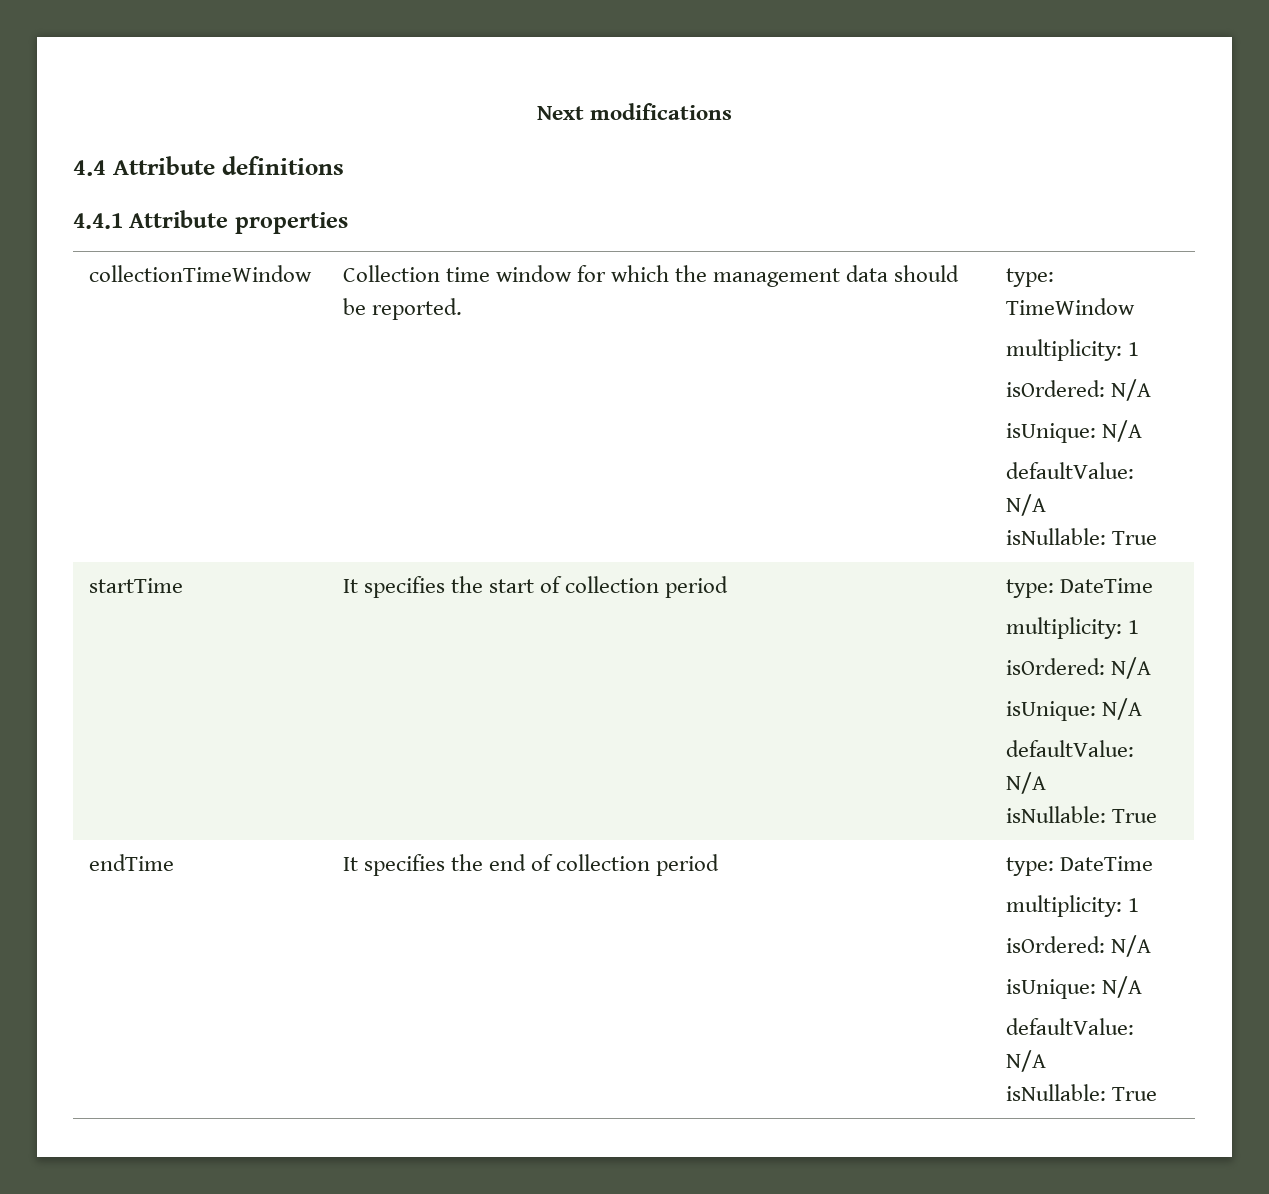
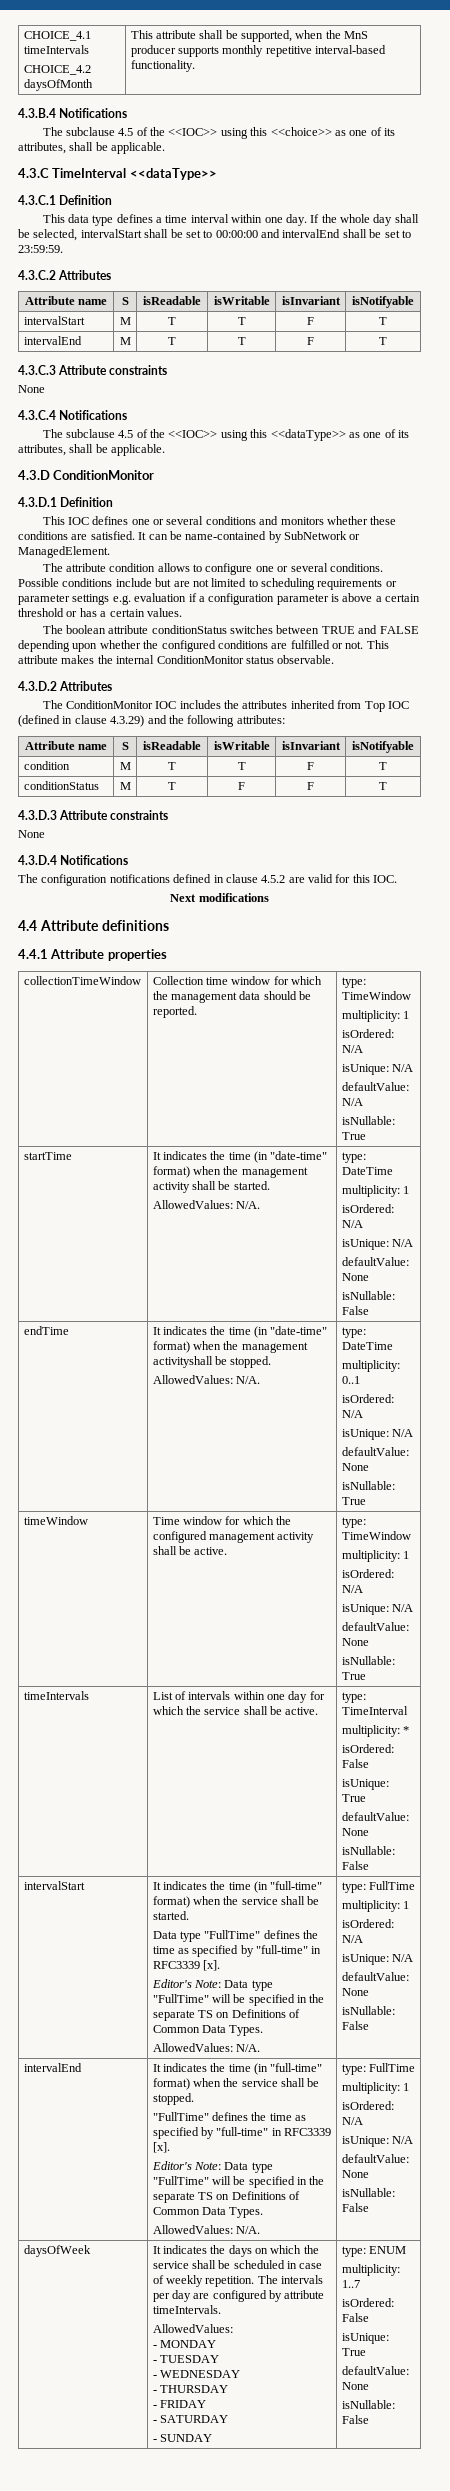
+ CHOICE_4.1 timeIntervals
+ CHOICE_4.2 daysOfMonth | This attribute shall be supported, when the MnS producer supports monthly repetitive interval-based functionality.
+ 4.3.B.4 Notifications
+ The subclause 4.5 of the <<IOC>> using this <<choice>> as one of its attributes, shall be applicable.
+ 4.3.C TimeInterval <<dataType>>
+ 4.3.C.1 Definition
+ This data type defines a time interval within one day. If the whole day shall be selected, intervalStart shall be set to 00:00:00 and intervalEnd shall be set to 23:59:59.
+ 4.3.C.2 Attributes
+ Attribute name | S | isReadable | isWritable | isInvariant | isNotifyable
+ intervalStart | M | T | T | F | T
+ intervalEnd | M | T | T | F | T
+ 4.3.C.3 Attribute constraints
+ None
+ 4.3.C.4 Notifications
+ The subclause 4.5 of the <<IOC>> using this <<dataType>> as one of its attributes, shall be applicable.
+ 4.3.D ConditionMonitor
+ 4.3.D.1 Definition
+ This IOC defines one or several conditions and monitors whether these conditions are satisfied. It can be name-contained by SubNetwork or ManagedElement.
+ The attribute condition allows to configure one or several conditions. Possible conditions include but are not limited to scheduling requirements or parameter settings e.g. evaluation if a configuration parameter is above a certain threshold or has a certain values.
+ The boolean attribute conditionStatus switches between TRUE and FALSE depending upon whether the configured conditions are fulfilled or not. This attribute makes the internal ConditionMonitor status observable.
+ 4.3.D.2 Attributes
+ The ConditionMonitor IOC includes the attributes inherited from Top IOC (defined in clause 4.3.29) and the following attributes:
+ Attribute name | S | isReadable | isWritable | isInvariant | isNotifyable
+ condition | M | T | T | F | T
+ conditionStatus | M | T | F | F | T
+ 4.3.D.3 Attribute constraints
+ None
+ 4.3.D.4 Notifications
+ The configuration notifications defined in clause 4.5.2 are valid for this IOC.
- startTime | It specifies the start of collection period | type: DateTime
+ startTime | It indicates the time (in "date-time" format) when the management activity shall be started.
+ AllowedValues: N/A. | type: DateTime
  multiplicity: 1
  isOrdered: N/A
  isUnique: N/A
- defaultValue: N/A
+ defaultValue: None
+ isNullable: False
+ endTime | It indicates the time (in "date-time" format) when the management activityshall be stopped.
+ AllowedValues: N/A. | type: DateTime
+ multiplicity: 0..1
+ isOrdered: N/A
+ isUnique: N/A
+ defaultValue: None
  isNullable: True
- endTime | It specifies the end of collection period | type: DateTime
+ timeWindow | Time window for which the configured management activity shall be active. | type: TimeWindow
  multiplicity: 1
  isOrdered: N/A
  isUnique: N/A
- defaultValue: N/A
+ defaultValue: None
  isNullable: True
+ timeIntervals | List of intervals within one day for which the service shall be active. | type: TimeInterval
+ multiplicity: *
+ isOrdered: False
+ isUnique: True
+ defaultValue: None
+ isNullable: False
+ intervalStart | It indicates the time (in "full-time" format) when the service shall be started.
+ Data type "FullTime" defines the time as specified by "full-time" in RFC3339 [x].
+ Editor's Note: Data type "FullTime" will be specified in the separate TS on Definitions of Common Data Types.
+ AllowedValues: N/A. | type: FullTime
+ multiplicity: 1
+ isOrdered: N/A
+ isUnique: N/A
+ defaultValue: None
+ isNullable: False
+ intervalEnd | It indicates the time (in "full-time" format) when the service shall be stopped.
+ "FullTime" defines the time as specified by "full-time" in RFC3339 [x].
+ Editor's Note: Data type "FullTime" will be specified in the separate TS on Definitions of Common Data Types.
+ AllowedValues: N/A. | type: FullTime
+ multiplicity: 1
+ isOrdered: N/A
+ isUnique: N/A
+ defaultValue: None
+ isNullable: False
+ daysOfWeek | It indicates the days on which the service shall be scheduled in case of weekly repetition. The intervals per day are configured by attribute timeIntervals.
+ AllowedValues:
+ - MONDAY
+ - TUESDAY
+ - WEDNESDAY
+ - THURSDAY
+ - FRIDAY
+ - SATURDAY
+ - SUNDAY | type: ENUM
+ multiplicity: 1..7
+ isOrdered: False
+ isUnique: True
+ defaultValue: None
+ isNullable: False

